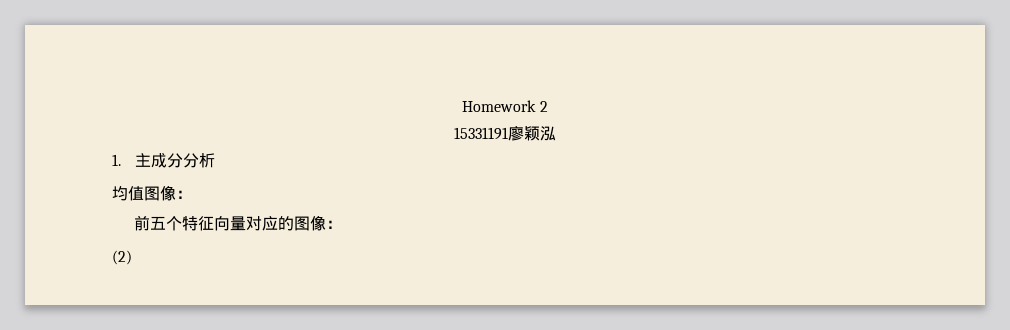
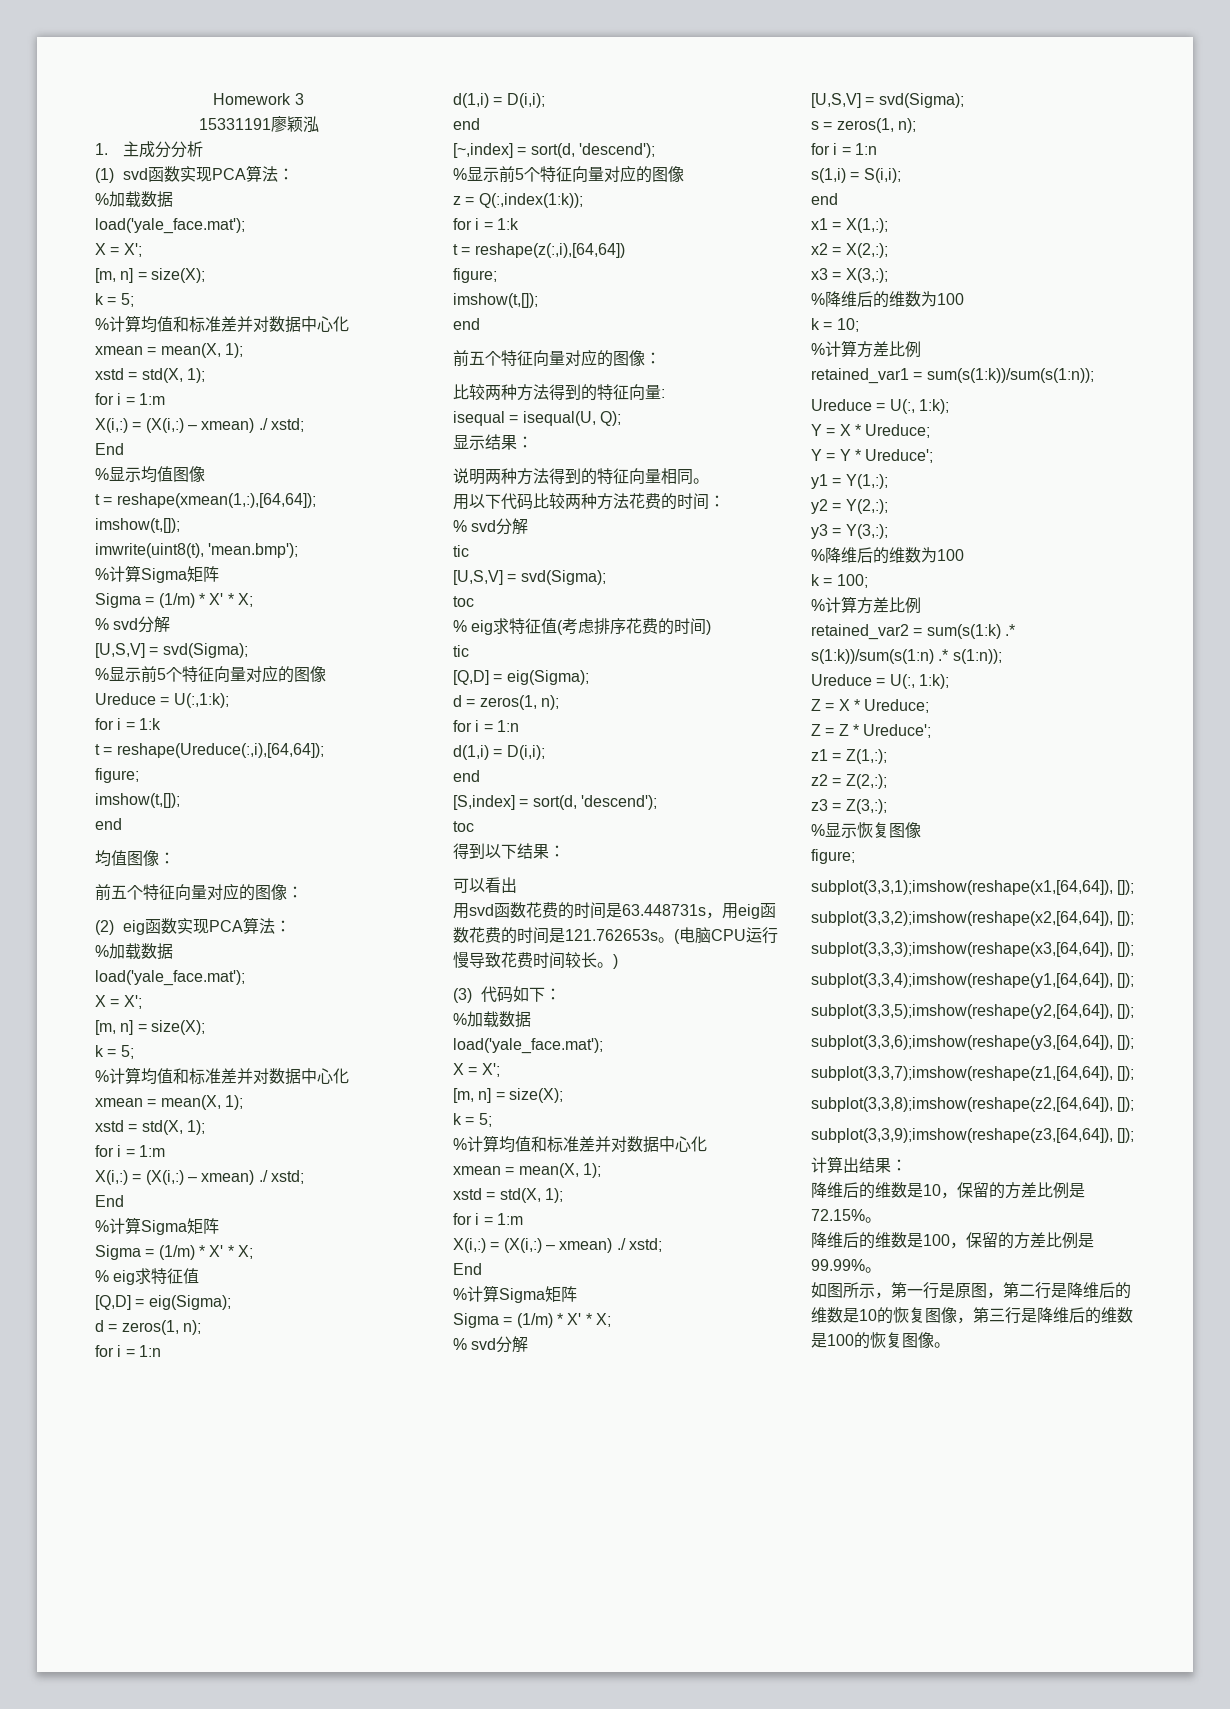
- Homework 2
+ Homework 3
+ (1) svd函数实现PCA算法：
+ %加载数据
+ load('yale_face.mat');
+ X = X';
+ [m, n] = size(X);
+ k = 5;
+ %计算均值和标准差并对数据中心化
+ xmean = mean(X, 1);
+ xstd = std(X, 1);
+ for i = 1:m
+ X(i,:) = (X(i,:) – xmean) ./ xstd;
+ End
+ %显示均值图像
+ t = reshape(xmean(1,:),[64,64]);
+ imshow(t,[]);
+ imwrite(uint8(t), 'mean.bmp');
+ %计算Sigma矩阵
+ Sigma = (1/m) * X' * X;
+ % svd分解
+ [U,S,V] = svd(Sigma);
+ %显示前5个特征向量对应的图像
+ Ureduce = U(:,1:k);
+ for i = 1:k
+ t = reshape(Ureduce(:,i),[64,64]);
+ figure;
+ imshow(t,[]);
+ end
- (2)
+ (2) eig函数实现PCA算法：
+ %加载数据
+ load('yale_face.mat');
+ X = X';
+ [m, n] = size(X);
+ k = 5;
+ %计算均值和标准差并对数据中心化
+ xmean = mean(X, 1);
+ xstd = std(X, 1);
+ for i = 1:m
+ X(i,:) = (X(i,:) – xmean) ./ xstd;
+ End
+ %计算Sigma矩阵
+ Sigma = (1/m) * X' * X;
+ % eig求特征值
+ [Q,D] = eig(Sigma);
+ d = zeros(1, n);
+ for i = 1:n
+ d(1,i) = D(i,i);
+ end
+ [~,index] = sort(d, 'descend');
+ %显示前5个特征向量对应的图像
+ z = Q(:,index(1:k));
+ for i = 1:k
+ t = reshape(z(:,i),[64,64])
+ figure;
+ imshow(t,[]);
+ end
+ 前五个特征向量对应的图像：
+ 比较两种方法得到的特征向量:
+ isequal = isequal(U, Q);
+ 显示结果：
+ 说明两种方法得到的特征向量相同。
+ 用以下代码比较两种方法花费的时间：
+ % svd分解
+ tic
+ [U,S,V] = svd(Sigma);
+ toc
+ % eig求特征值(考虑排序花费的时间)
+ tic
+ [Q,D] = eig(Sigma);
+ d = zeros(1, n);
+ for i = 1:n
+ d(1,i) = D(i,i);
+ end
+ [S,index] = sort(d, 'descend');
+ toc
+ 得到以下结果：
+ 可以看出
+ 用svd函数花费的时间是63.448731s，用eig函数花费的时间是121.762653s。(电脑CPU运行慢导致花费时间较长。)
+ (3)代码如下：
+ %加载数据
+ load('yale_face.mat');
+ X = X';
+ [m, n] = size(X);
+ k = 5;
+ %计算均值和标准差并对数据中心化
+ xmean = mean(X, 1);
+ xstd = std(X, 1);
+ for i = 1:m
+ X(i,:) = (X(i,:) – xmean) ./ xstd;
+ End
+ %计算Sigma矩阵
+ Sigma = (1/m) * X' * X;
+ % svd分解
+ [U,S,V] = svd(Sigma);
+ s = zeros(1, n);
+ for i = 1:n
+ s(1,i) = S(i,i);
+ end
+ x1 = X(1,:);
+ x2 = X(2,:);
+ x3 = X(3,:);
+ %降维后的维数为100
+ k = 10;
+ %计算方差比例
+ retained_var1 = sum(s(1:k))/sum(s(1:n));
+ Ureduce = U(:, 1:k);
+ Y = X * Ureduce;
+ Y = Y * Ureduce';
+ y1 = Y(1,:);
+ y2 = Y(2,:);
+ y3 = Y(3,:);
+ %降维后的维数为100
+ k = 100;
+ %计算方差比例
+ retained_var2 = sum(s(1:k) .* s(1:k))/sum(s(1:n) .* s(1:n));
+ Ureduce = U(:, 1:k);
+ Z = X * Ureduce;
+ Z = Z * Ureduce';
+ z1 = Z(1,:);
+ z2 = Z(2,:);
+ z3 = Z(3,:);
+ %显示恢复图像
+ figure;
+ subplot(3,3,1);imshow(reshape(x1,[64,64]), []);
+ subplot(3,3,2);imshow(reshape(x2,[64,64]), []);
+ subplot(3,3,3);imshow(reshape(x3,[64,64]), []);
+ subplot(3,3,4);imshow(reshape(y1,[64,64]), []);
+ subplot(3,3,5);imshow(reshape(y2,[64,64]), []);
+ subplot(3,3,6);imshow(reshape(y3,[64,64]), []);
+ subplot(3,3,7);imshow(reshape(z1,[64,64]), []);
+ subplot(3,3,8);imshow(reshape(z2,[64,64]), []);
+ subplot(3,3,9);imshow(reshape(z3,[64,64]), []);
+ 计算出结果：
+ 降维后的维数是10，保留的方差比例是72.15%。
+ 降维后的维数是100，保留的方差比例是99.99%。
+ 如图所示，第一行是原图，第二行是降维后的维数是10的恢复图像，第三行是降维后的维数是100的恢复图像。

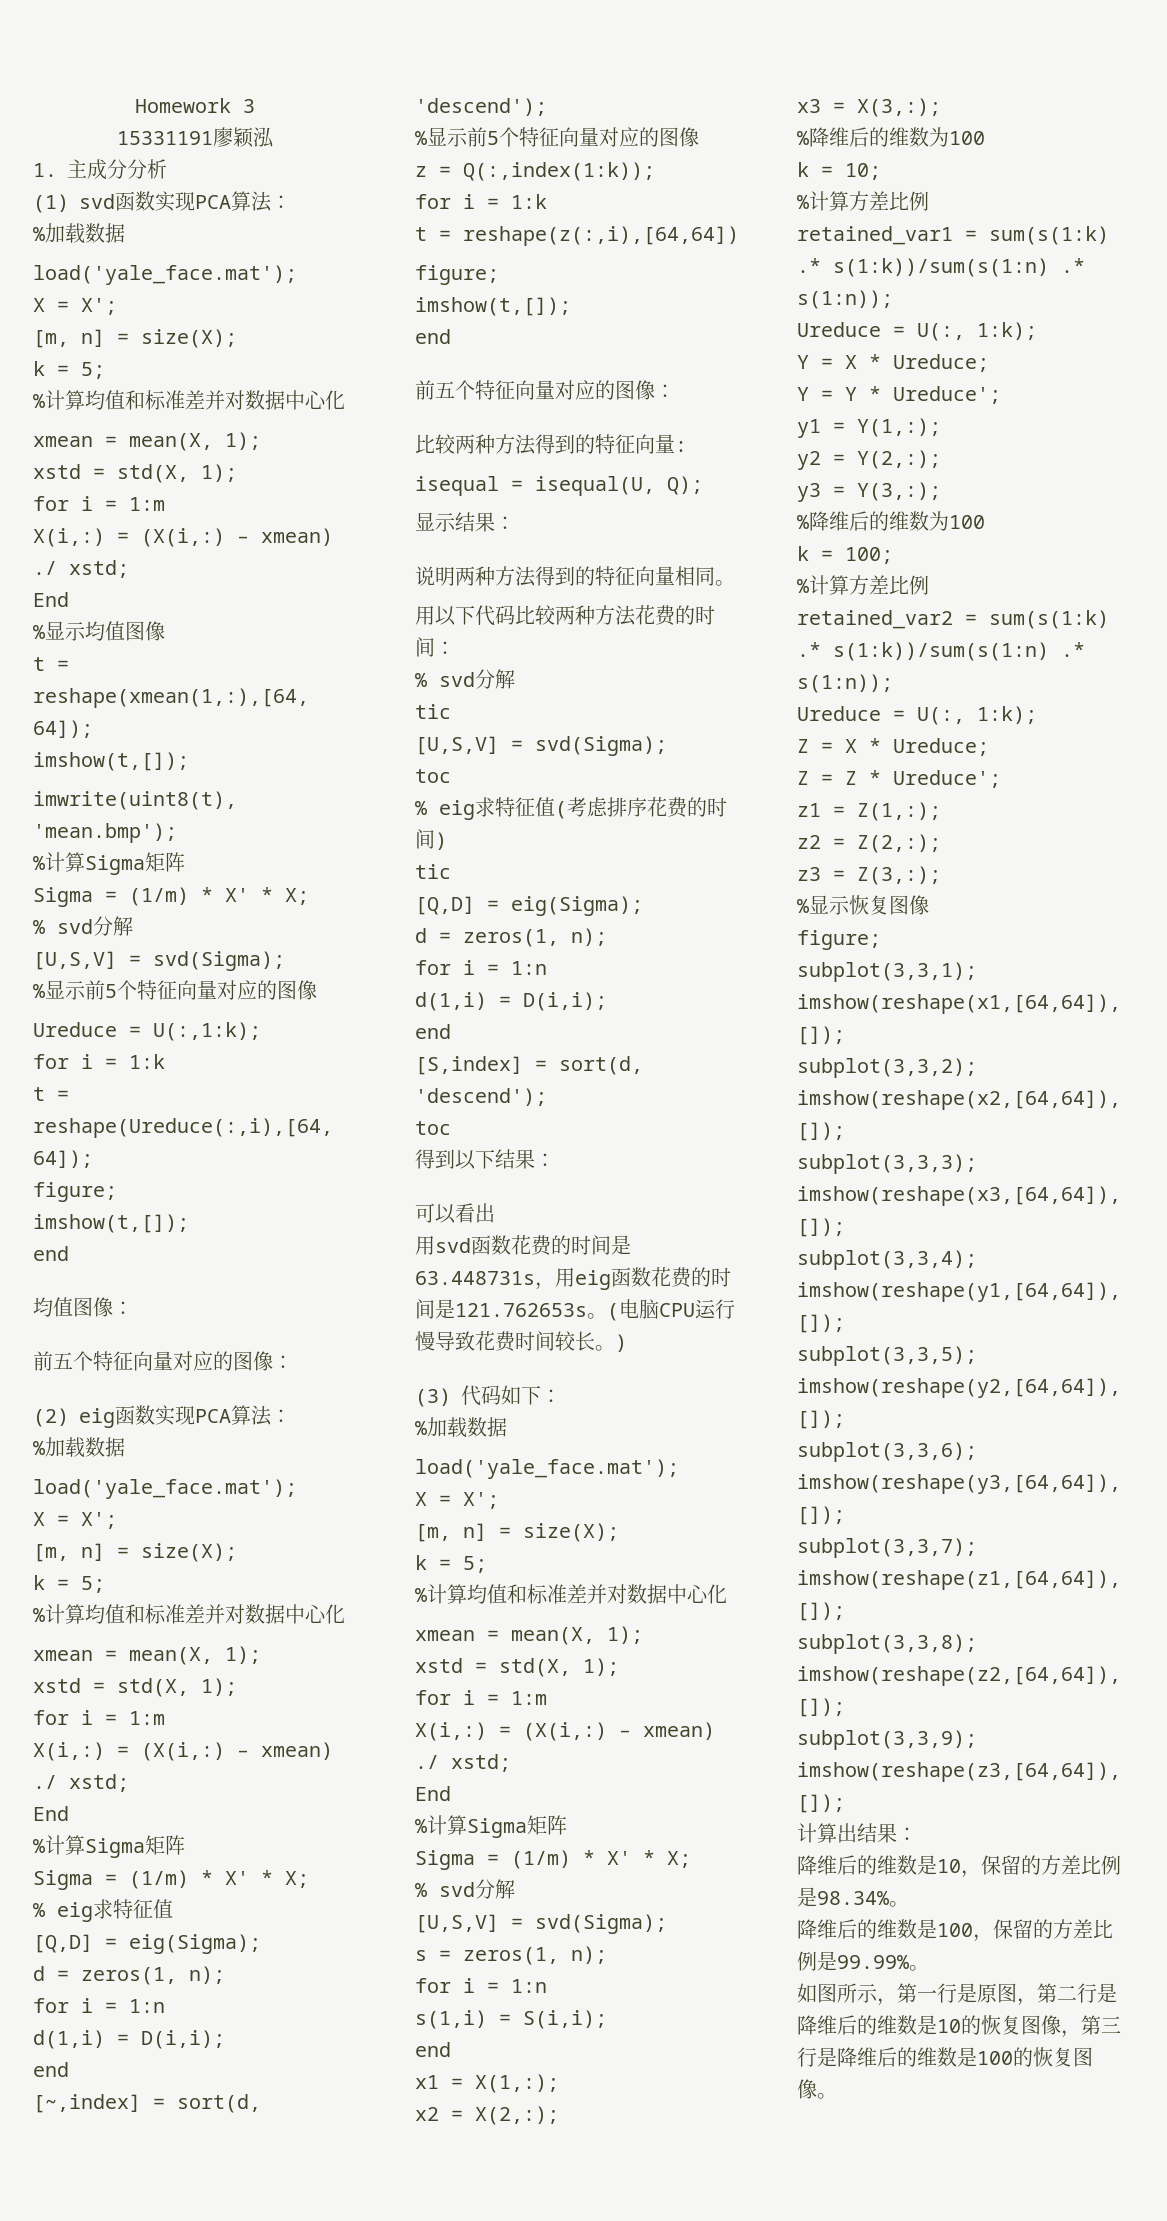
- retained_var1 = sum(s(1:k))/sum(s(1:n));
+ retained_var1 = sum(s(1:k) .* s(1:k))/sum(s(1:n) .* s(1:n));
- 降维后的维数是10，保留的方差比例是72.15%。
+ 降维后的维数是10，保留的方差比例是98.34%。

